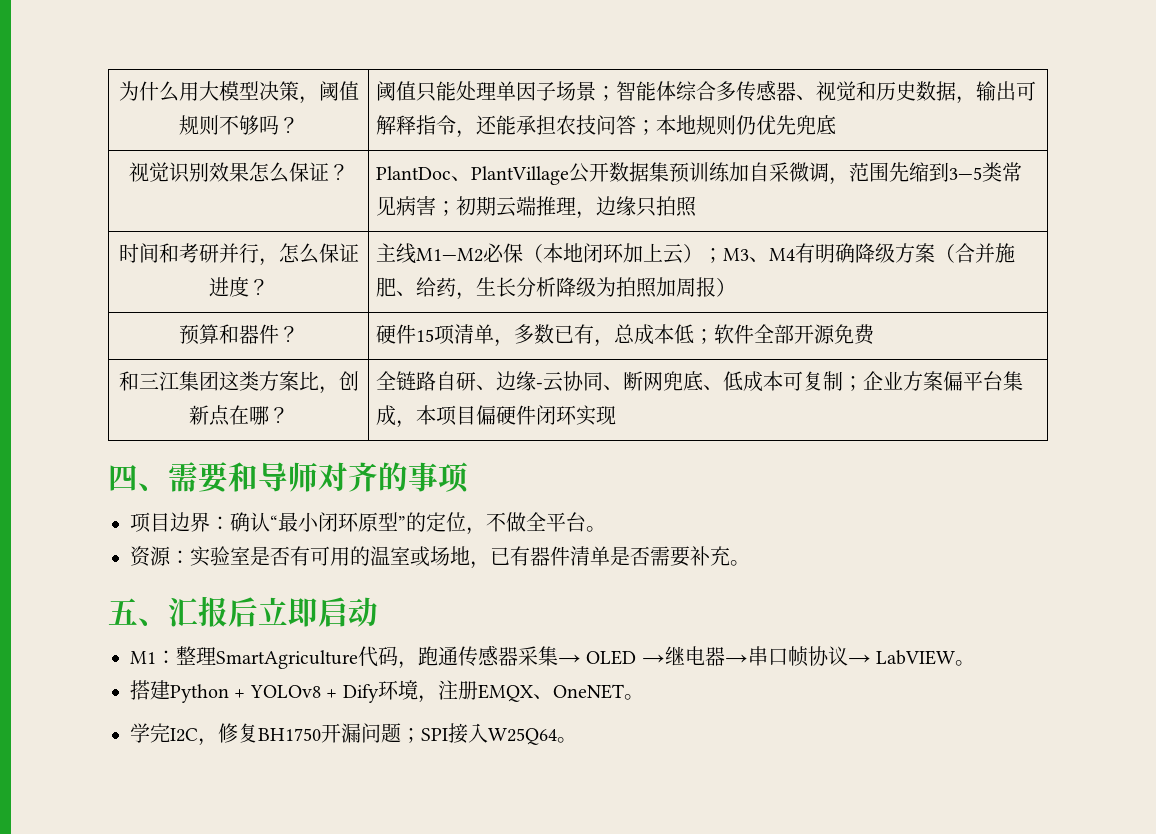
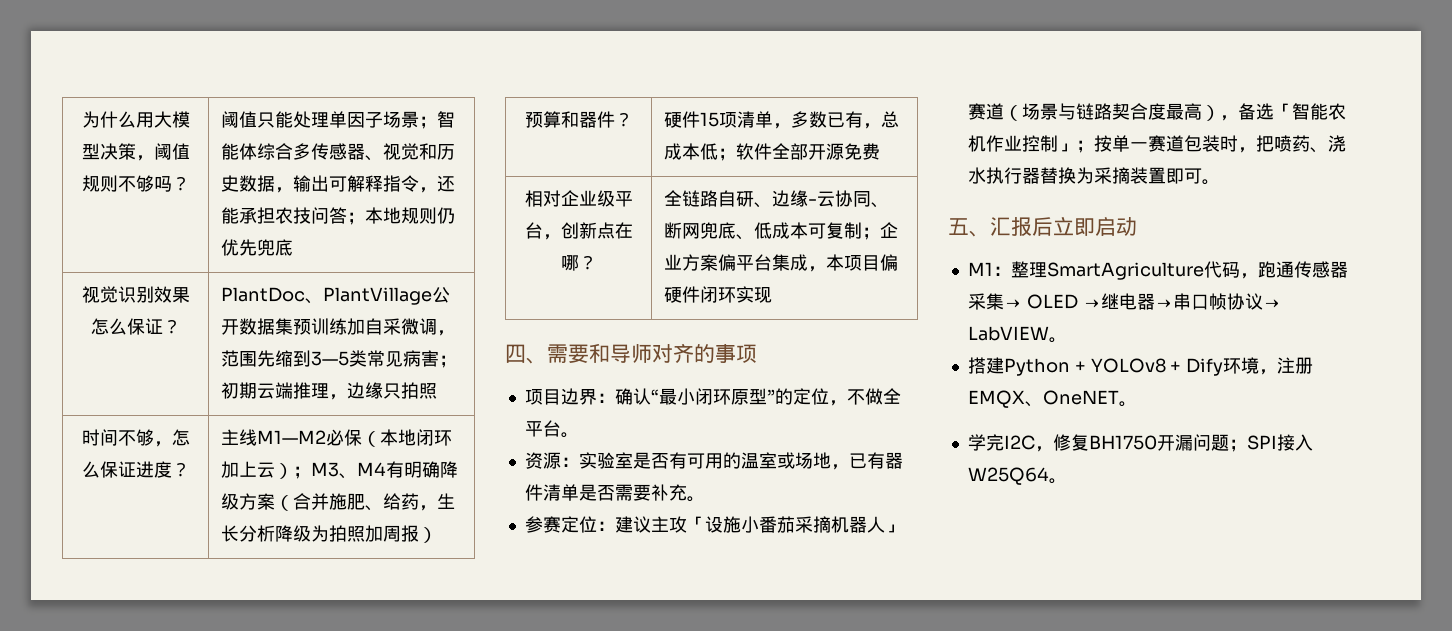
- 时间和考研并行，怎么保证进度？ | 主线M1—M2必保（本地闭环加上云）；M3、M4有明确降级方案（合并施肥、给药，生长分析降级为拍照加周报）
+ 时间不够，怎么保证进度？ | 主线M1—M2必保（本地闭环加上云）；M3、M4有明确降级方案（合并施肥、给药，生长分析降级为拍照加周报）
- 和三江集团这类方案比，创新点在哪？ | 全链路自研、边缘-云协同、断网兜底、低成本可复制；企业方案偏平台集成，本项目偏硬件闭环实现
+ 相对企业级平台，创新点在哪？ | 全链路自研、边缘-云协同、断网兜底、低成本可复制；企业方案偏平台集成，本项目偏硬件闭环实现
+ 参赛定位：建议主攻「设施小番茄采摘机器人」赛道（场景与链路契合度最高），备选「智能农机作业控制」；按单一赛道包装时，把喷药、浇水执行器替换为采摘装置即可。

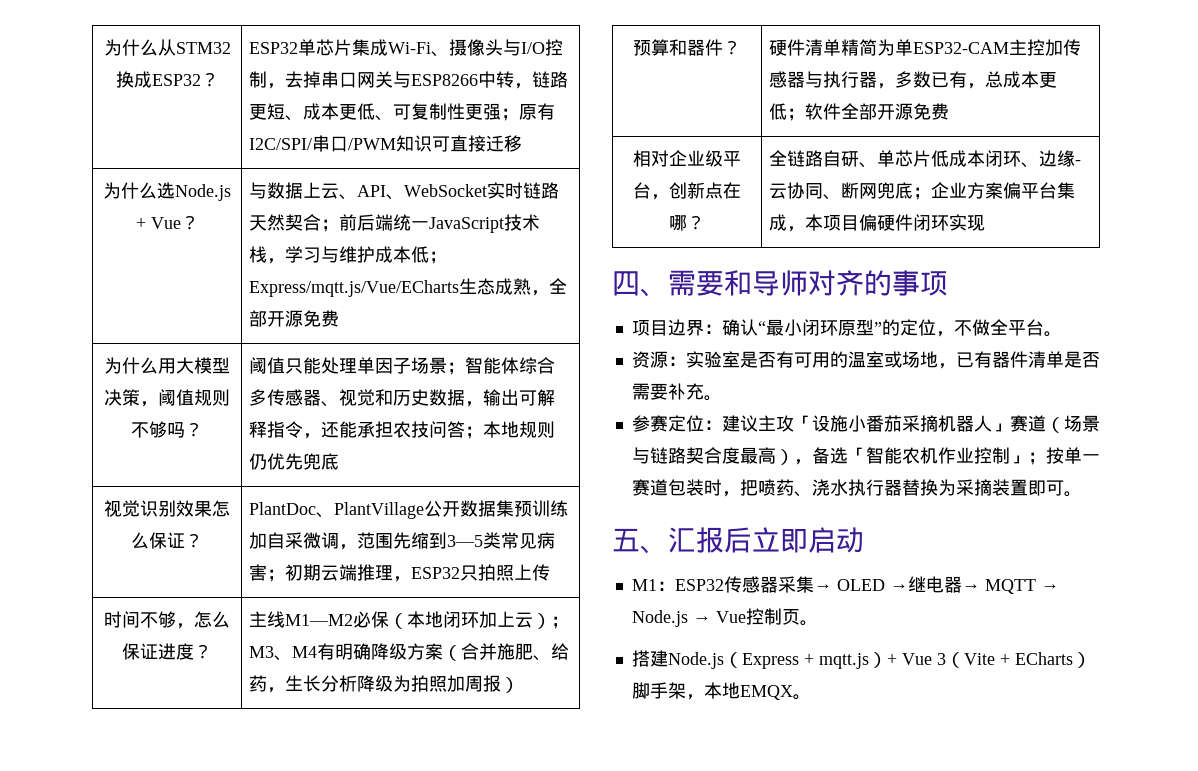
+ 为什么从STM32换成ESP32？ | ESP32单芯片集成Wi-Fi、摄像头与I/O控制，去掉串口网关与ESP8266中转，链路更短、成本更低、可复制性更强；原有I2C/SPI/串口/PWM知识可直接迁移
+ 为什么选Node.js + Vue？ | 与数据上云、API、WebSocket实时链路天然契合；前后端统一JavaScript技术栈，学习与维护成本低；Express/mqtt.js/Vue/ECharts生态成熟，全部开源免费
- 视觉识别效果怎么保证？ | PlantDoc、PlantVillage公开数据集预训练加自采微调，范围先缩到3—5类常见病害；初期云端推理，边缘只拍照
+ 视觉识别效果怎么保证？ | PlantDoc、PlantVillage公开数据集预训练加自采微调，范围先缩到3—5类常见病害；初期云端推理，ESP32只拍照上传
- 预算和器件？ | 硬件15项清单，多数已有，总成本低；软件全部开源免费
+ 预算和器件？ | 硬件清单精简为单ESP32-CAM主控加传感器与执行器，多数已有，总成本更低；软件全部开源免费
- 相对企业级平台，创新点在哪？ | 全链路自研、边缘-云协同、断网兜底、低成本可复制；企业方案偏平台集成，本项目偏硬件闭环实现
+ 相对企业级平台，创新点在哪？ | 全链路自研、单芯片低成本闭环、边缘-云协同、断网兜底；企业方案偏平台集成，本项目偏硬件闭环实现
- M1：整理SmartAgriculture代码，跑通传感器采集→ OLED →继电器→串口帧协议→ LabVIEW。
- 搭建Python + YOLOv8 + Dify环境，注册EMQX、OneNET。
- 学完I2C，修复BH1750开漏问题；SPI接入W25Q64。
+ M1：ESP32传感器采集→ OLED →继电器→ MQTT → Node.js → Vue控制页。
+ 搭建Node.js（Express + mqtt.js）+ Vue 3（Vite + ECharts）脚手架，本地EMQX。

